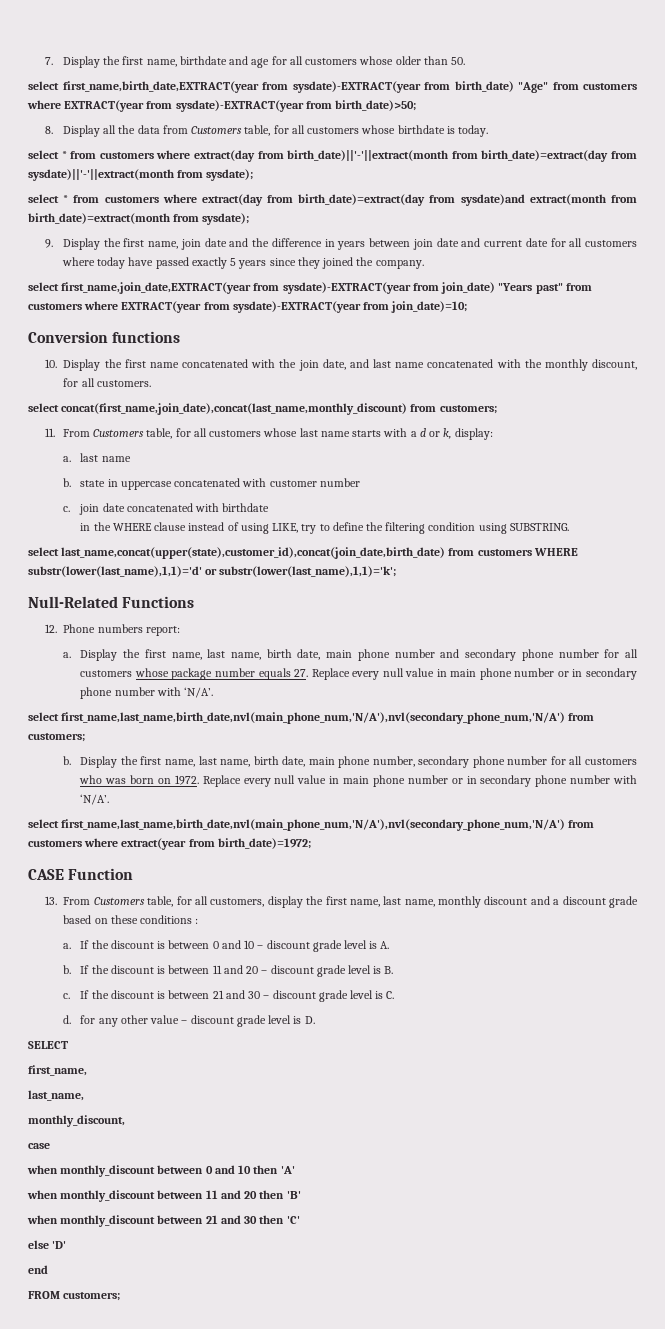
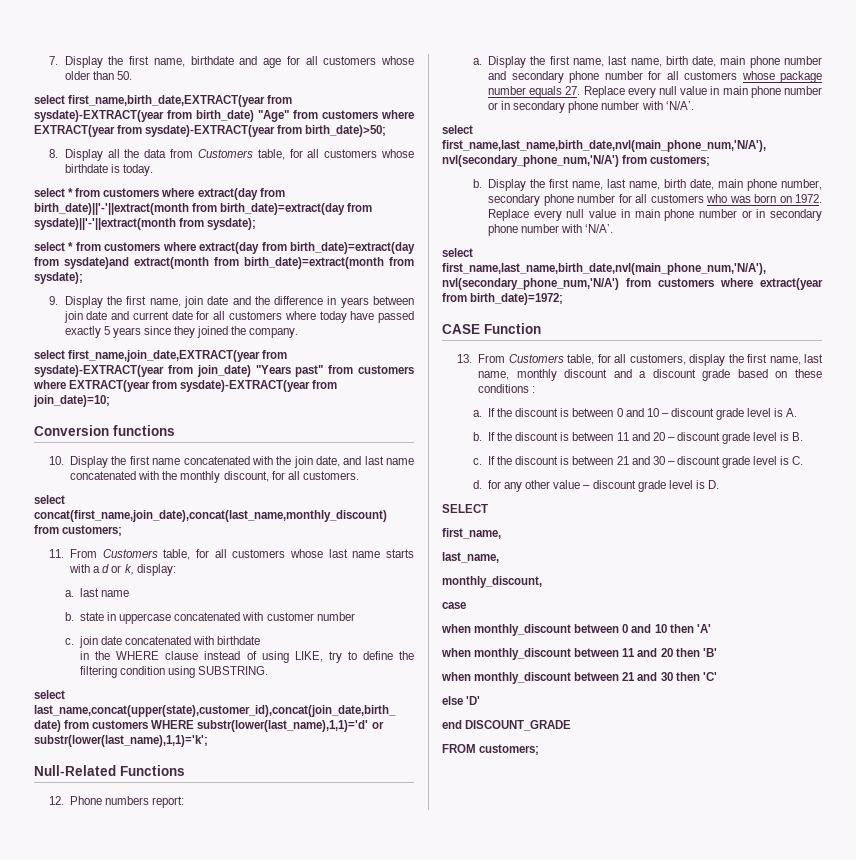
- end
+ end DISCOUNT_GRADE

